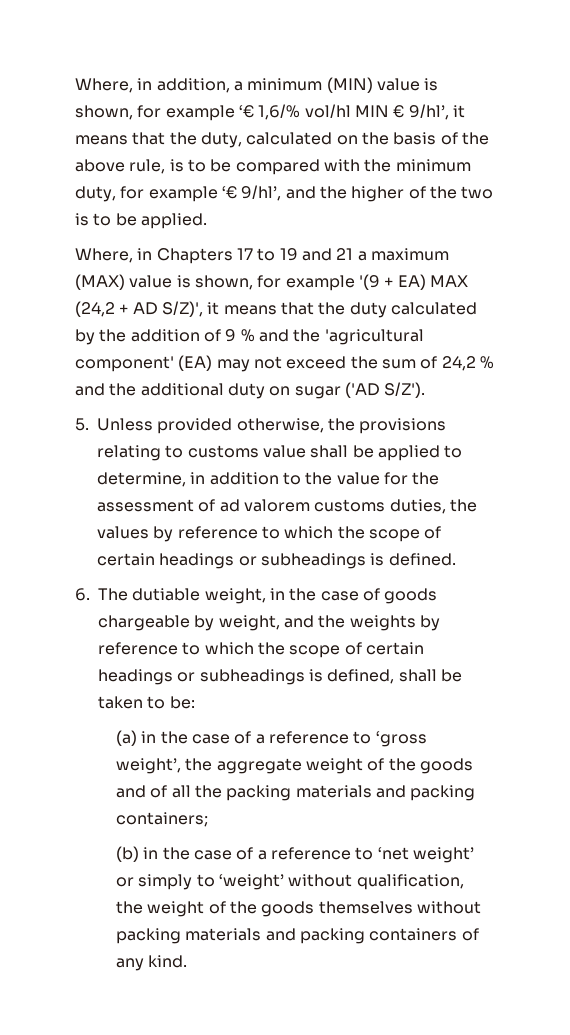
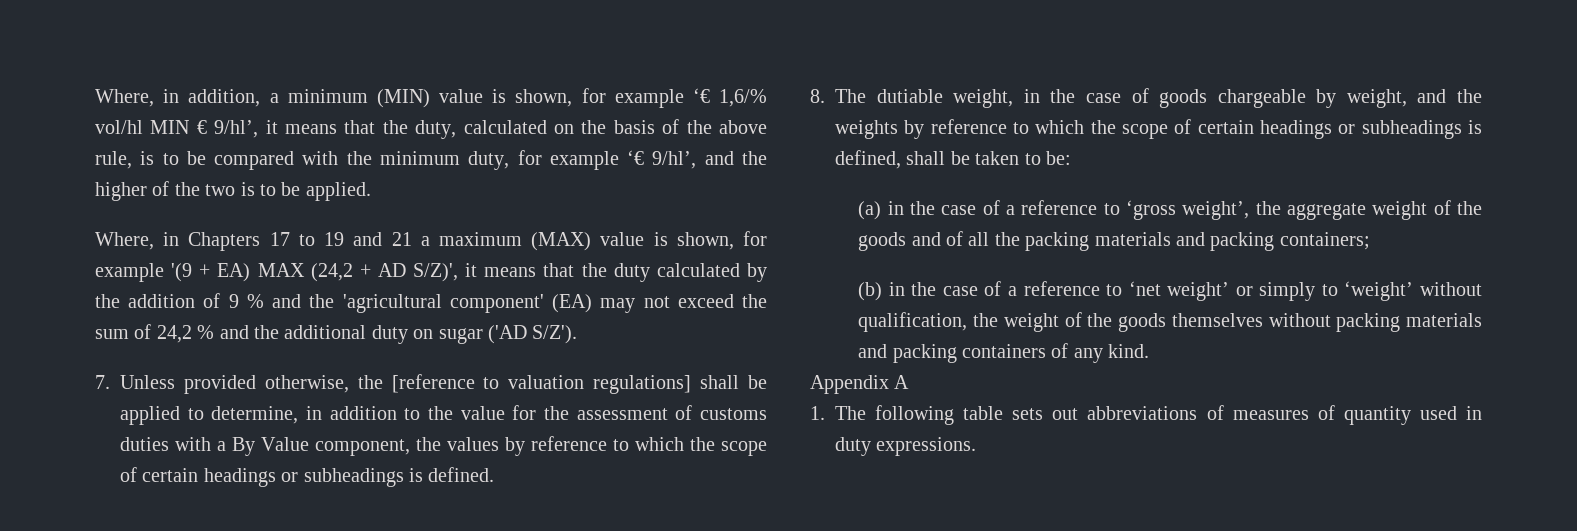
- 5. Unless provided otherwise, the provisions relating to customs value shall be applied to determine, in addition to the value for the assessment of ad valorem customs duties, the values by reference to which the scope of certain headings or subheadings is defined.
+ 7. Unless provided otherwise, the [reference to valuation regulations] shall be applied to determine, in addition to the value for the assessment of customs duties with a By Value component, the values by reference to which the scope of certain headings or subheadings is defined.
- 6. The dutiable weight, in the case of goods chargeable by weight, and the weights by reference to which the scope of certain headings or subheadings is defined, shall be taken to be:
+ 8. The dutiable weight, in the case of goods chargeable by weight, and the weights by reference to which the scope of certain headings or subheadings is defined, shall be taken to be:
+ Appendix A
+ 1. The following table sets out abbreviations of measures of quantity used in duty expressions.

